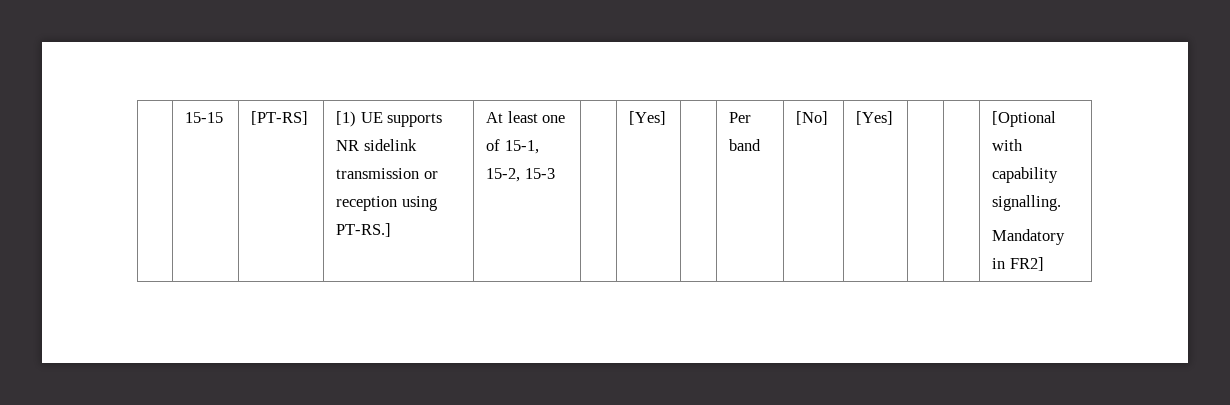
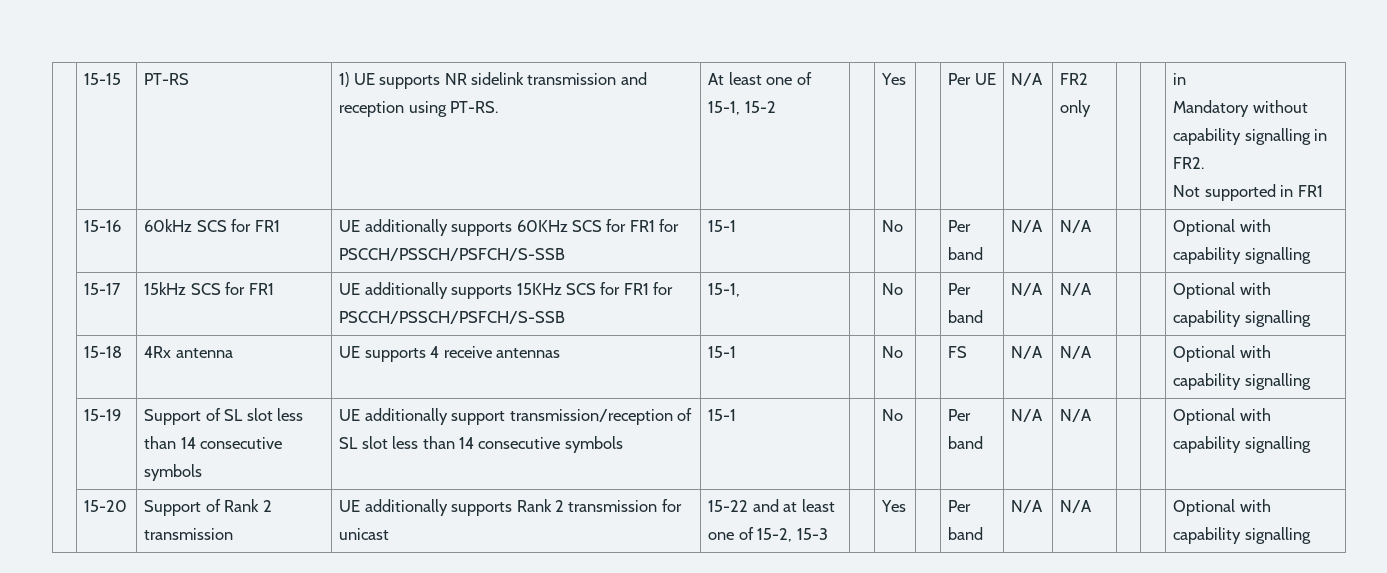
- | 15-15 | [PT-RS] | [1) UE supports NR sidelink transmission or reception using PT-RS.] | At least one of 15-1, 15-2, 15-3 | | [Yes] | | Per band | [No] | [Yes] | | | [Optional with capability signalling.
- Mandatory in FR2]
+ | 15-15 | PT-RS | 1) UE supports NR sidelink transmission and reception using PT-RS. | At least one of 15-1, 15-2 | | Yes | | Per UE | N/A | FR2 only | | | in
+ Mandatory without capability signalling in FR2.
+ Not supported in FR1
+ | 15-16 | 60kHz SCS for FR1 | UE additionally supports 60KHz SCS for FR1 for PSCCH/PSSCH/PSFCH/S-SSB | 15-1 | | No | | Per band | N/A | N/A | | | Optional with capability signalling
+ | 15-17 | 15kHz SCS for FR1 | UE additionally supports 15KHz SCS for FR1 for PSCCH/PSSCH/PSFCH/S-SSB | 15-1, | | No | | Per band | N/A | N/A | | | Optional with capability signalling
+ | 15-18 | 4Rx antenna | UE supports 4 receive antennas | 15-1 | | No | | FS | N/A | N/A | | | Optional with capability signalling
+ | 15-19 | Support of SL slot less than 14 consecutive symbols | UE additionally support transmission/reception of SL slot less than 14 consecutive symbols | 15-1 | | No | | Per band | N/A | N/A | | | Optional with capability signalling
+ | 15-20 | Support of Rank 2 transmission | UE additionally supports Rank 2 transmission for unicast | 15-22 and at least one of 15-2, 15-3 | | Yes | | Per band | N/A | N/A | | | Optional with capability signalling

